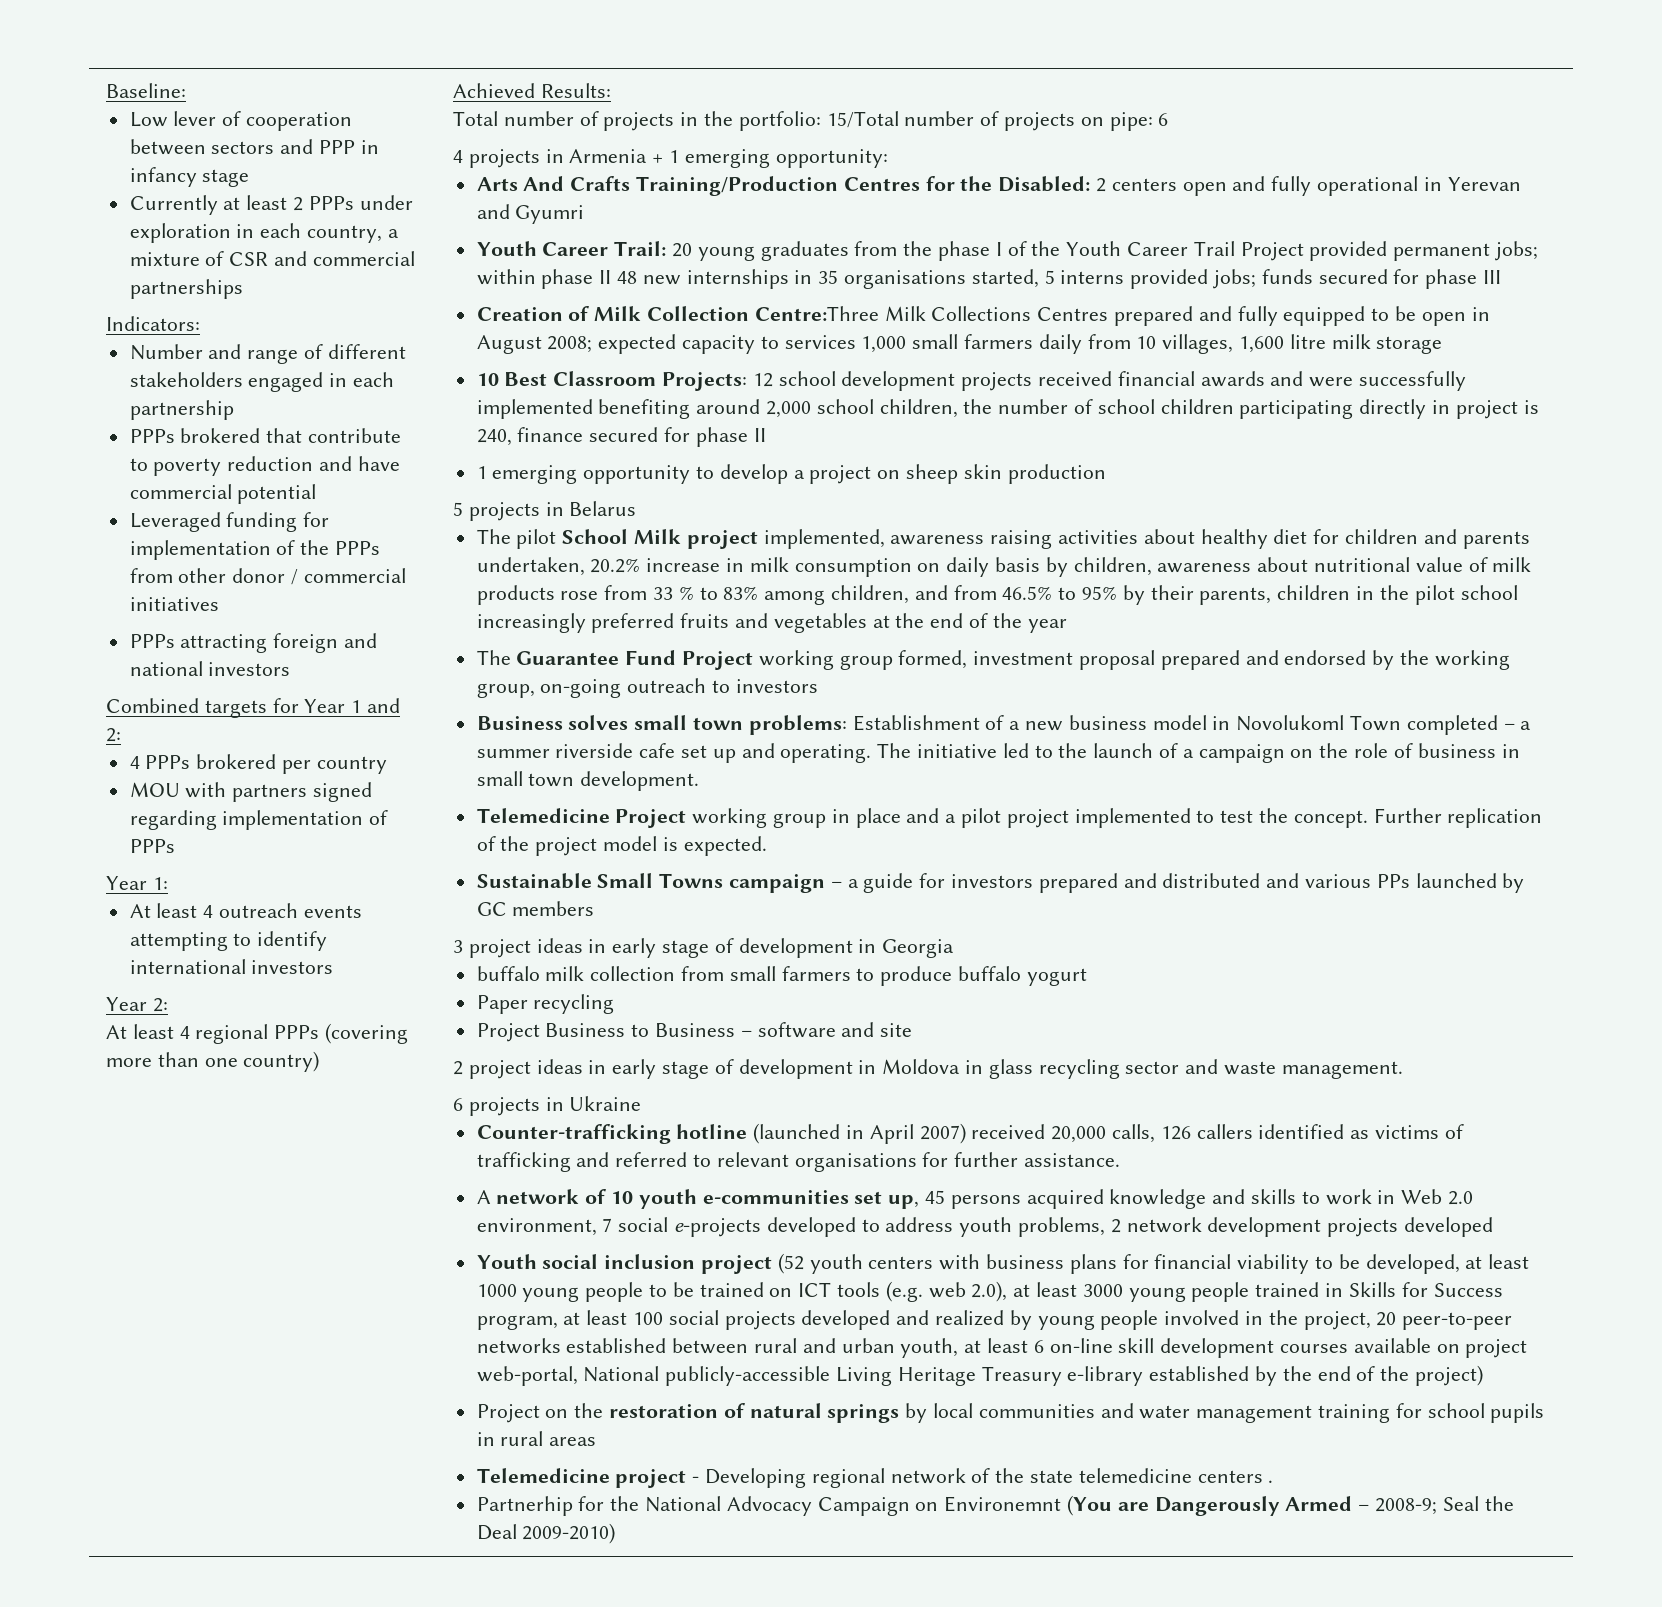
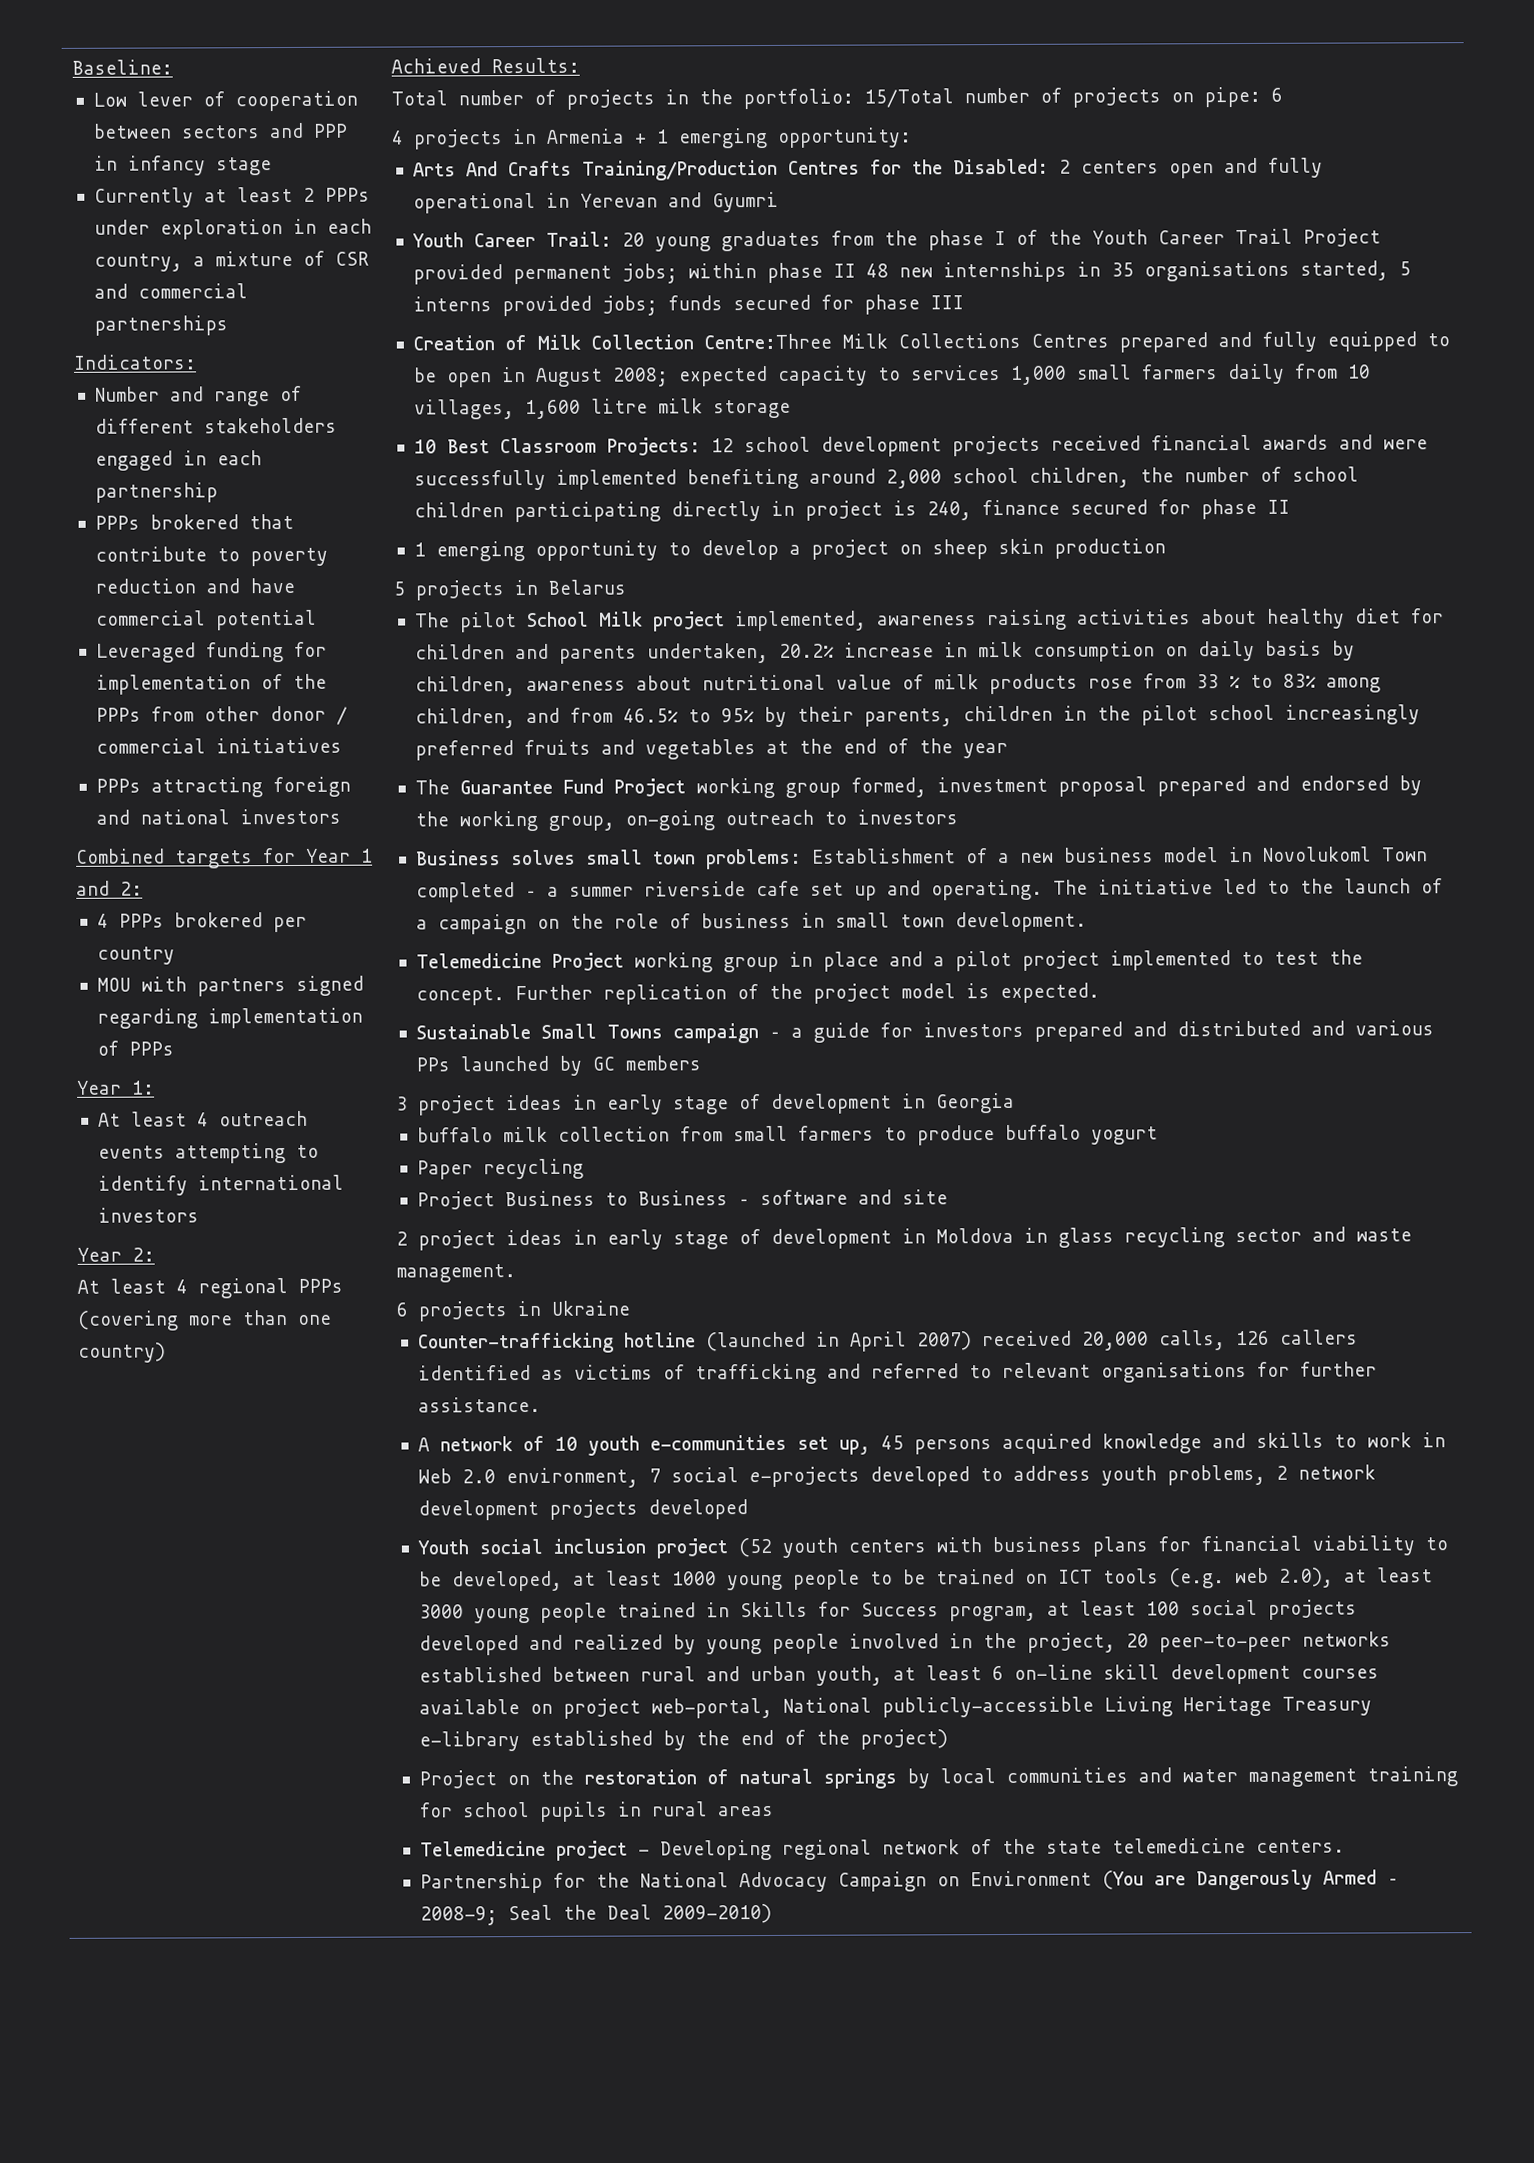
- Telemedicine project - Developing regional network of the state telemedicine centers .
- Partnerhip for the National Advocacy Campaign on Environemnt (You are Dangerously Armed – 2008-9; Seal the Deal 2009-2010)
+ Telemedicine project - Developing regional network of the state telemedicine centers.
+ Partnership for the National Advocacy Campaign on Environment (You are Dangerously Armed – 2008-9; Seal the Deal 2009-2010)

